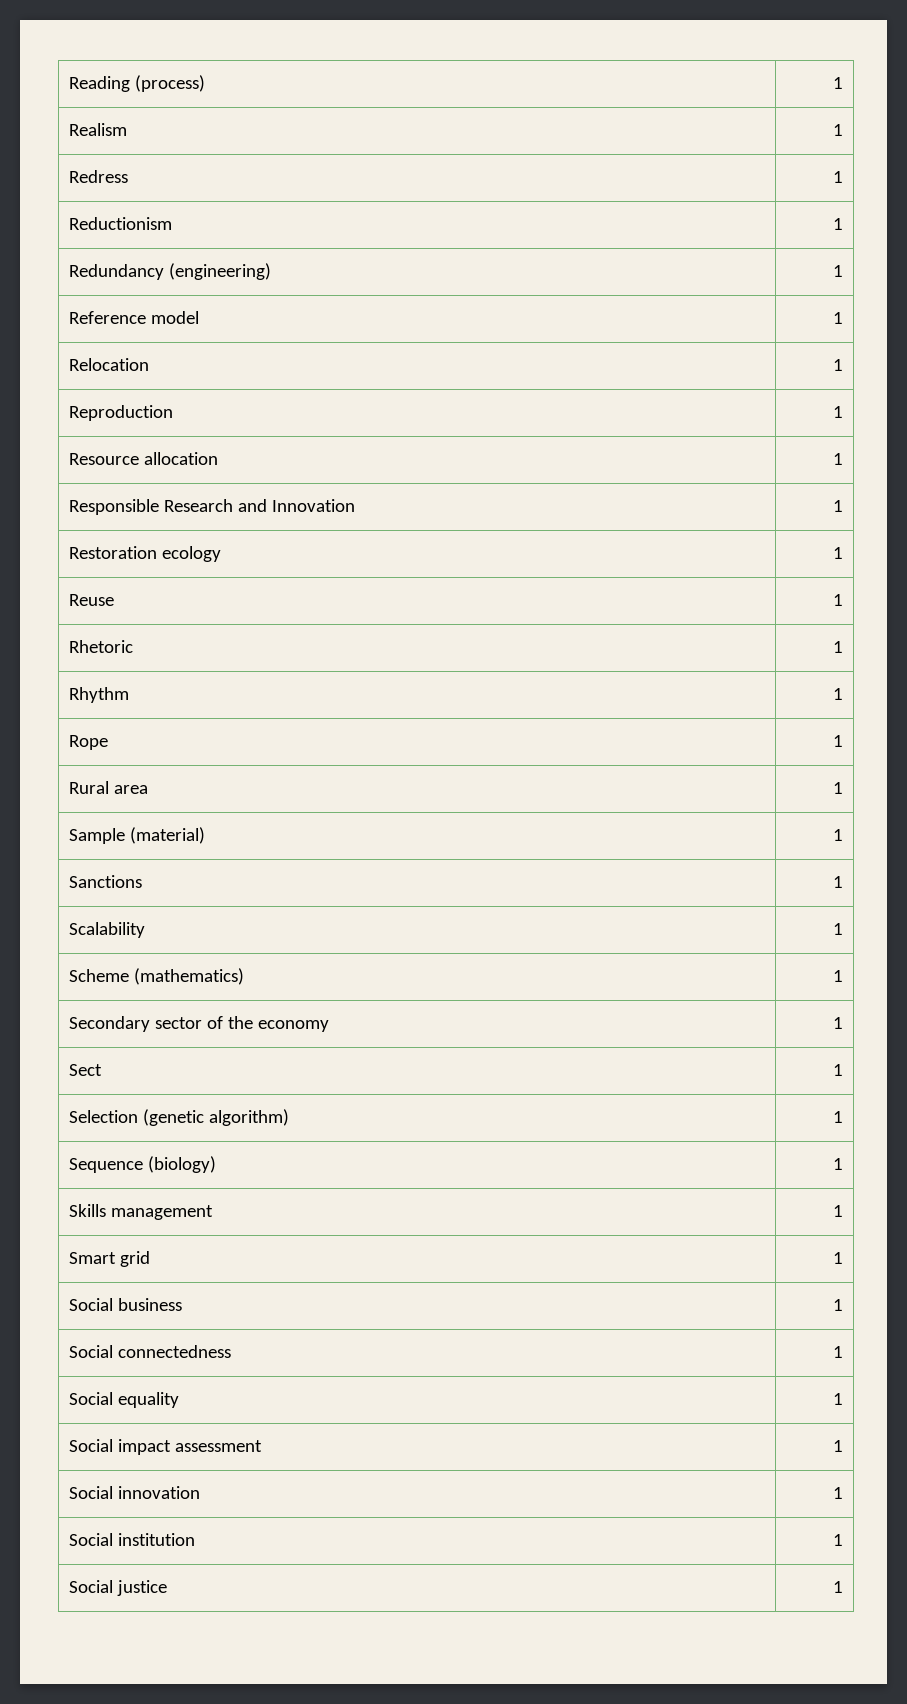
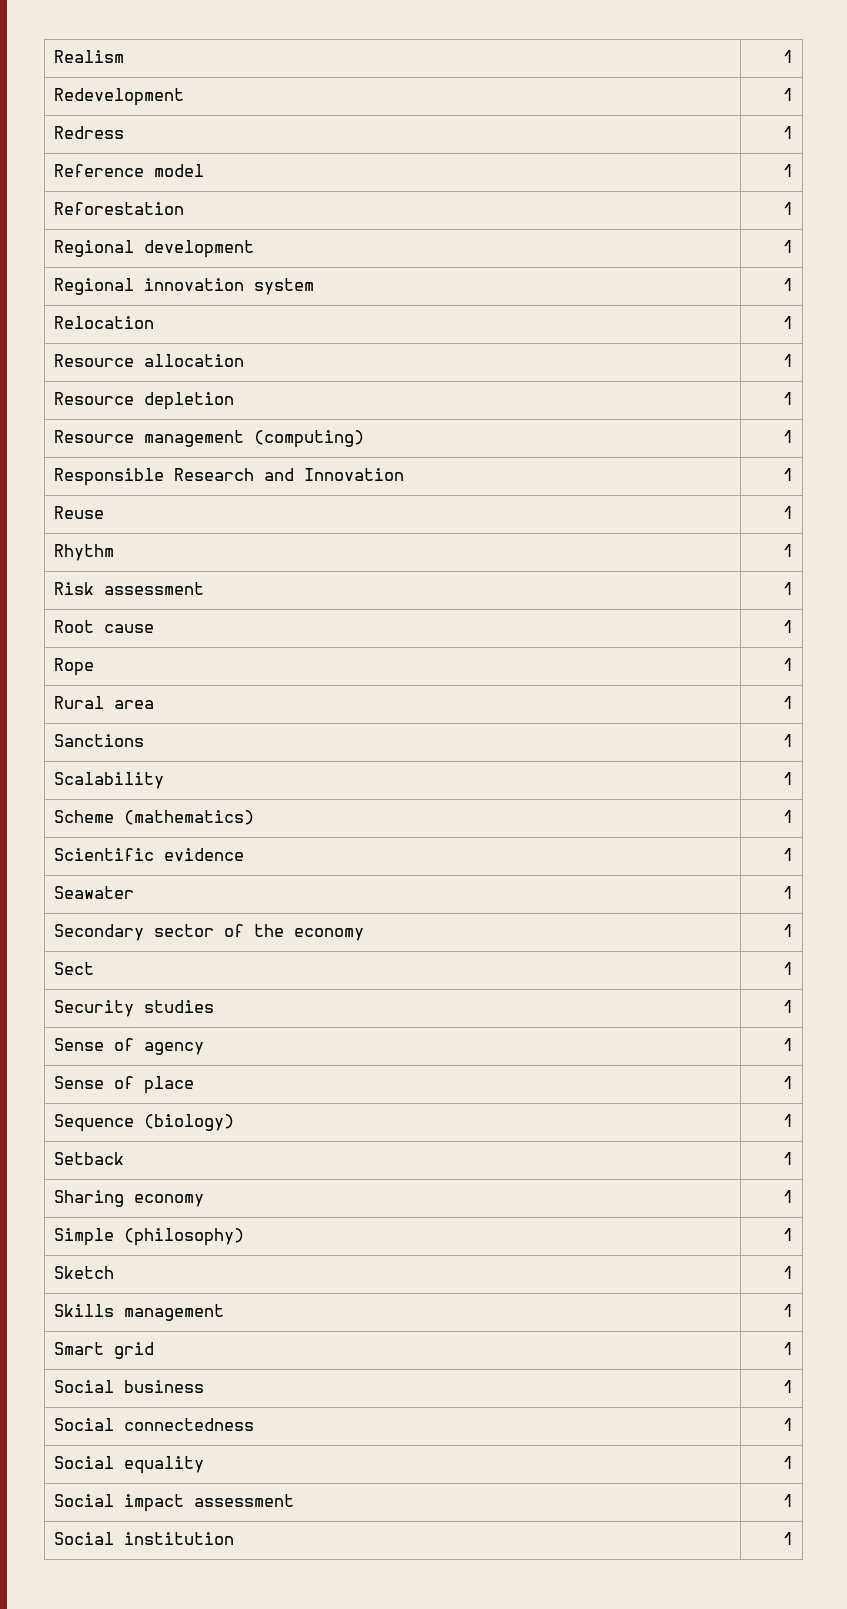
- Reading (process) | 1
+ Redevelopment | 1
  Redress | 1
- Reductionism | 1
- Redundancy (engineering) | 1
+ Reforestation | 1
+ Regional development | 1
+ Regional innovation system | 1
  Relocation | 1
- Reproduction | 1
  Resource allocation | 1
+ Resource depletion | 1
+ Resource management (computing) | 1
- Restoration ecology | 1
- Rhetoric | 1
  Rhythm | 1
+ Risk assessment | 1
+ Root cause | 1
- Sample (material) | 1
+ Scientific evidence | 1
+ Seawater | 1
- Selection (genetic algorithm) | 1
+ Security studies | 1
+ Sense of agency | 1
+ Sense of place | 1
  Sequence (biology) | 1
+ Setback | 1
+ Sharing economy | 1
+ Simple (philosophy) | 1
+ Sketch | 1
- Social innovation | 1
- Social justice | 1

